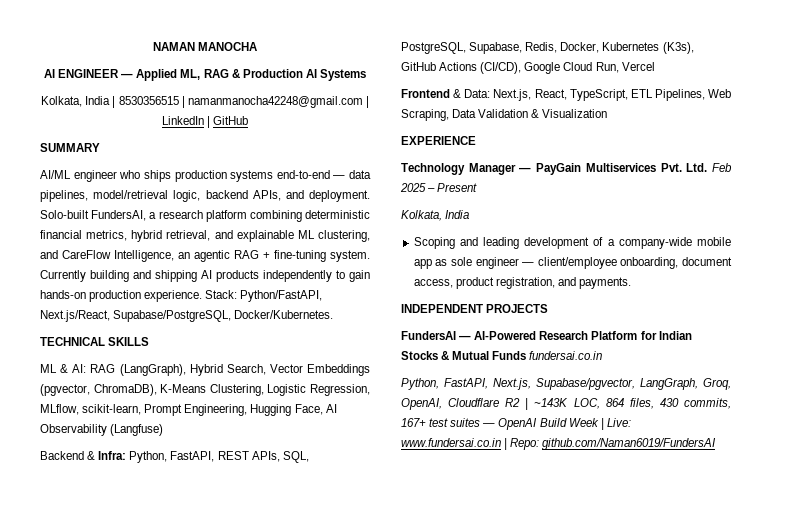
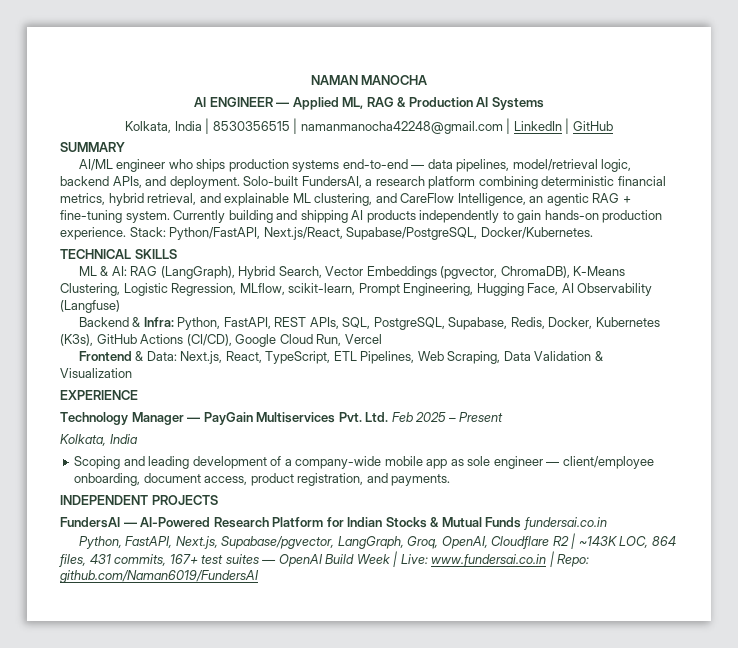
- Python, FastAPI, Next.js, Supabase/pgvector, LangGraph, Groq, OpenAI, Cloudflare R2 | ~143K LOC, 864 files, 430 commits, 167+ test suites — OpenAI Build Week | Live: www.fundersai.co.in | Repo: github.com/Naman6019/FundersAI
+ Python, FastAPI, Next.js, Supabase/pgvector, LangGraph, Groq, OpenAI, Cloudflare R2 | ~143K LOC, 864 files, 431 commits, 167+ test suites — OpenAI Build Week | Live: www.fundersai.co.in | Repo: github.com/Naman6019/FundersAI

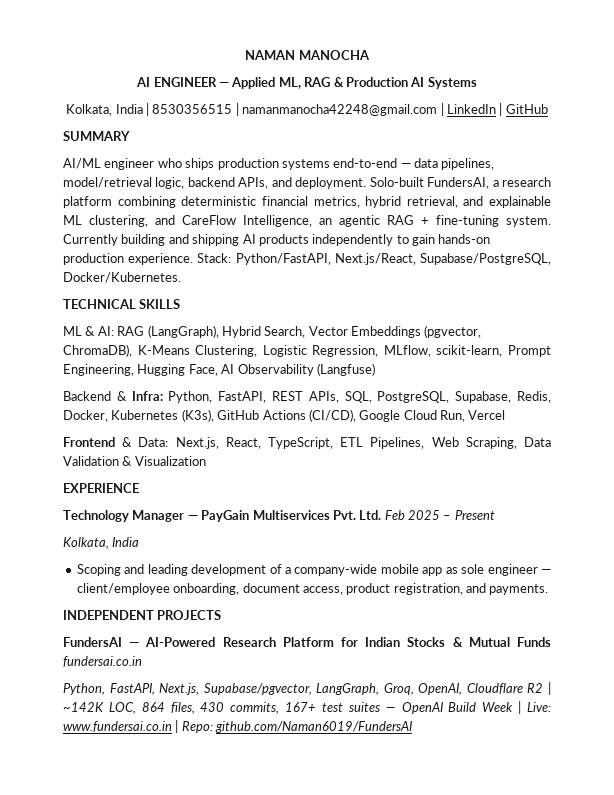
- Python, FastAPI, Next.js, Supabase/pgvector, LangGraph, Groq, OpenAI, Cloudflare R2 | ~143K LOC, 864 files, 431 commits, 167+ test suites — OpenAI Build Week | Live: www.fundersai.co.in | Repo: github.com/Naman6019/FundersAI
+ Python, FastAPI, Next.js, Supabase/pgvector, LangGraph, Groq, OpenAI, Cloudflare R2 | ~142K LOC, 864 files, 430 commits, 167+ test suites — OpenAI Build Week | Live: www.fundersai.co.in | Repo: github.com/Naman6019/FundersAI

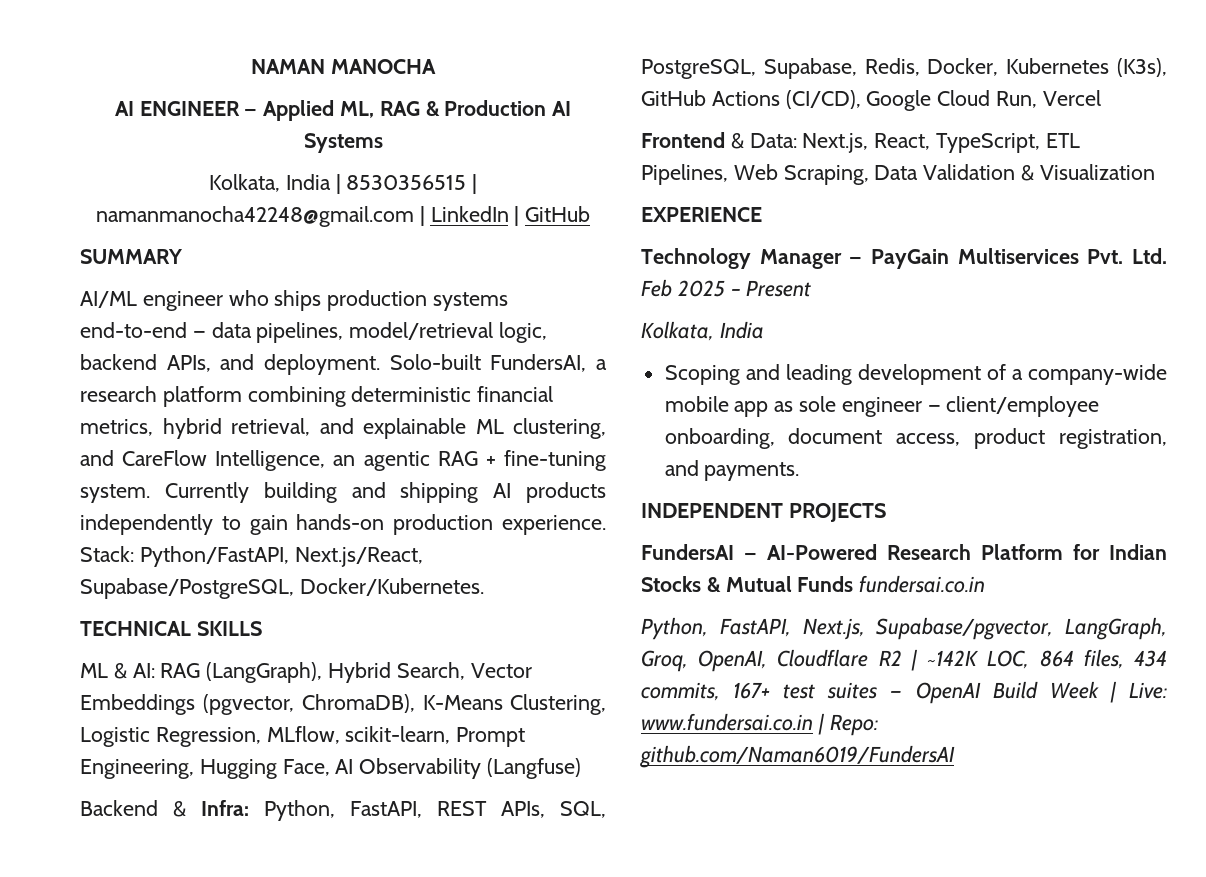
- Python, FastAPI, Next.js, Supabase/pgvector, LangGraph, Groq, OpenAI, Cloudflare R2 | ~142K LOC, 864 files, 430 commits, 167+ test suites — OpenAI Build Week | Live: www.fundersai.co.in | Repo: github.com/Naman6019/FundersAI
+ Python, FastAPI, Next.js, Supabase/pgvector, LangGraph, Groq, OpenAI, Cloudflare R2 | ~142K LOC, 864 files, 434 commits, 167+ test suites — OpenAI Build Week | Live: www.fundersai.co.in | Repo: github.com/Naman6019/FundersAI

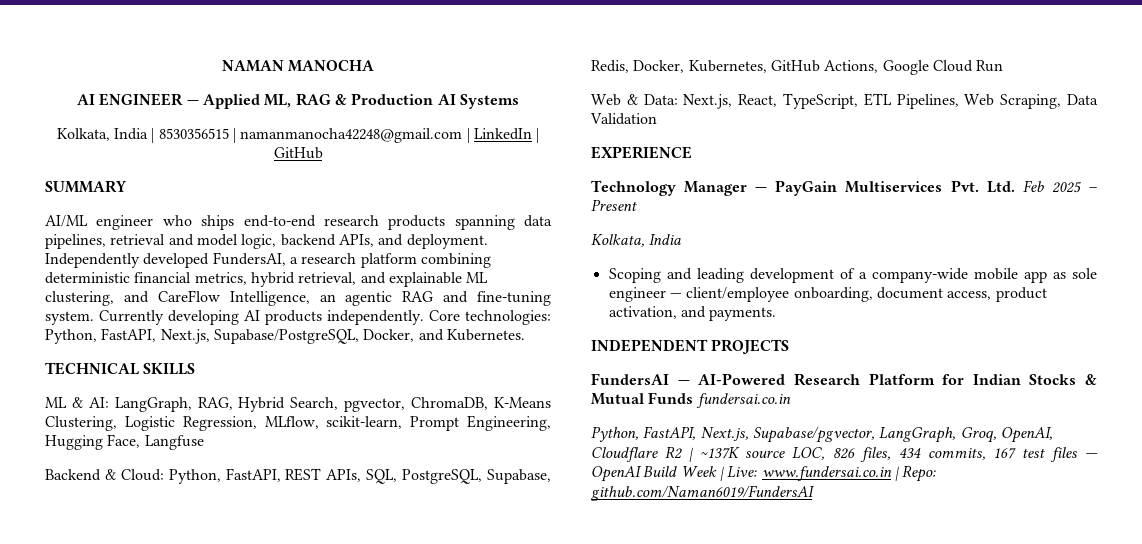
- AI/ML engineer who ships production systems end-to-end — data pipelines, model/retrieval logic, backend APIs, and deployment.
+ AI/ML engineer who ships end-to-end research products spanning data pipelines, retrieval and model logic, backend APIs, and deployment.
- Solo-built FundersAI, a research platform combining deterministic financial metrics, hybrid retrieval, and explainable ML clustering, and CareFlow Intelligence, an agentic RAG + fine-tuning system.
+ Independently developed FundersAI, a research platform combining deterministic financial metrics, hybrid retrieval, and explainable ML clustering, and CareFlow Intelligence, an agentic RAG and fine-tuning system.
- Currently building and shipping AI products independently to gain hands-on production experience. Stack: Python/FastAPI, Next.js/React, Supabase/PostgreSQL, Docker/Kubernetes.
+ Currently developing AI products independently. Core technologies: Python, FastAPI, Next.js, Supabase/PostgreSQL, Docker, and Kubernetes.
- ML & AI: RAG (LangGraph), Hybrid Search, Vector Embeddings (pgvector, ChromaDB), K-Means Clustering, Logistic Regression, MLflow, scikit-learn, Prompt Engineering, Hugging Face, AI Observability (Langfuse)
+ ML & AI: LangGraph, RAG, Hybrid Search, pgvector, ChromaDB, K-Means Clustering, Logistic Regression, MLflow, scikit-learn, Prompt Engineering, Hugging Face, Langfuse
- Backend & Infra: Python, FastAPI, REST APIs, SQL, PostgreSQL, Supabase, Redis, Docker, Kubernetes (K3s), GitHub Actions (CI/CD), Google Cloud Run, Vercel
- Frontend & Data: Next.js, React, TypeScript, ETL Pipelines, Web Scraping, Data Validation & Visualization
+ Backend & Cloud: Python, FastAPI, REST APIs, SQL, PostgreSQL, Supabase, Redis, Docker, Kubernetes, GitHub Actions, Google Cloud Run
+ Web & Data: Next.js, React, TypeScript, ETL Pipelines, Web Scraping, Data Validation
- Scoping and leading development of a company-wide mobile app as sole engineer — client/employee onboarding, document access, product registration, and payments.
+ Scoping and leading development of a company-wide mobile app as sole engineer — client/employee onboarding, document access, product activation, and payments.
- Python, FastAPI, Next.js, Supabase/pgvector, LangGraph, Groq, OpenAI, Cloudflare R2 | ~142K LOC, 864 files, 434 commits, 167+ test suites — OpenAI Build Week | Live: www.fundersai.co.in | Repo: github.com/Naman6019/FundersAI
+ Python, FastAPI, Next.js, Supabase/pgvector, LangGraph, Groq, OpenAI, Cloudflare R2 | ~137K source LOC, 826 files, 434 commits, 167 test files — OpenAI Build Week | Live: www.fundersai.co.in | Repo: github.com/Naman6019/FundersAI

